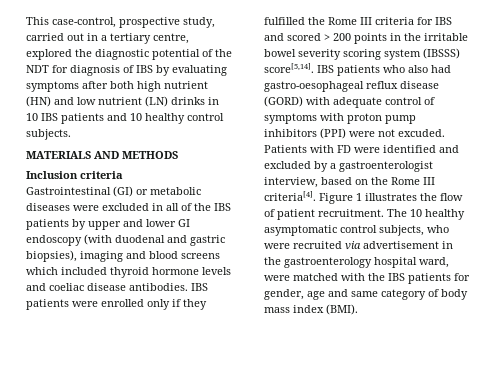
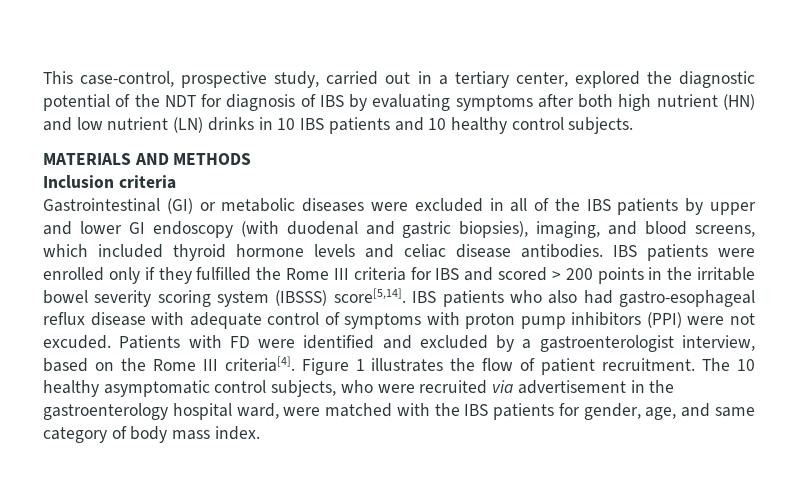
- This case-control, prospective study, carried out in a tertiary centre, explored the diagnostic potential of the NDT for diagnosis of IBS by evaluating symptoms after both high nutrient (HN) and low nutrient (LN) drinks in 10 IBS patients and 10 healthy control subjects.
+ This case-control, prospective study, carried out in a tertiary center, explored the diagnostic potential of the NDT for diagnosis of IBS by evaluating symptoms after both high nutrient (HN) and low nutrient (LN) drinks in 10 IBS patients and 10 healthy control subjects.
- Gastrointestinal (GI) or metabolic diseases were excluded in all of the IBS patients by upper and lower GI endoscopy (with duodenal and gastric biopsies), imaging and blood screens which included thyroid hormone levels and coeliac disease antibodies.
+ Gastrointestinal (GI) or metabolic diseases were excluded in all of the IBS patients by upper and lower GI endoscopy (with duodenal and gastric biopsies), imaging, and blood screens, which included thyroid hormone levels and celiac disease antibodies.
- IBS patients who also had gastro-oesophageal reflux disease (GORD) with adequate control of symptoms with proton pump inhibitors (PPI) were not excuded.
+ IBS patients who also had gastro-esophageal reflux disease with adequate control of symptoms with proton pump inhibitors (PPI) were not excuded.
- The 10 healthy asymptomatic control subjects, who were recruited via advertisement in the gastroenterology hospital ward, were matched with the IBS patients for gender, age and same category of body mass index (BMI).
+ The 10 healthy asymptomatic control subjects, who were recruited via advertisement in the gastroenterology hospital ward, were matched with the IBS patients for gender, age, and same category of body mass index.

